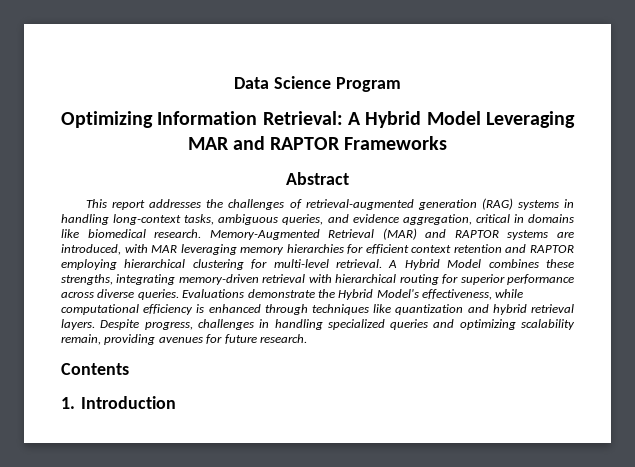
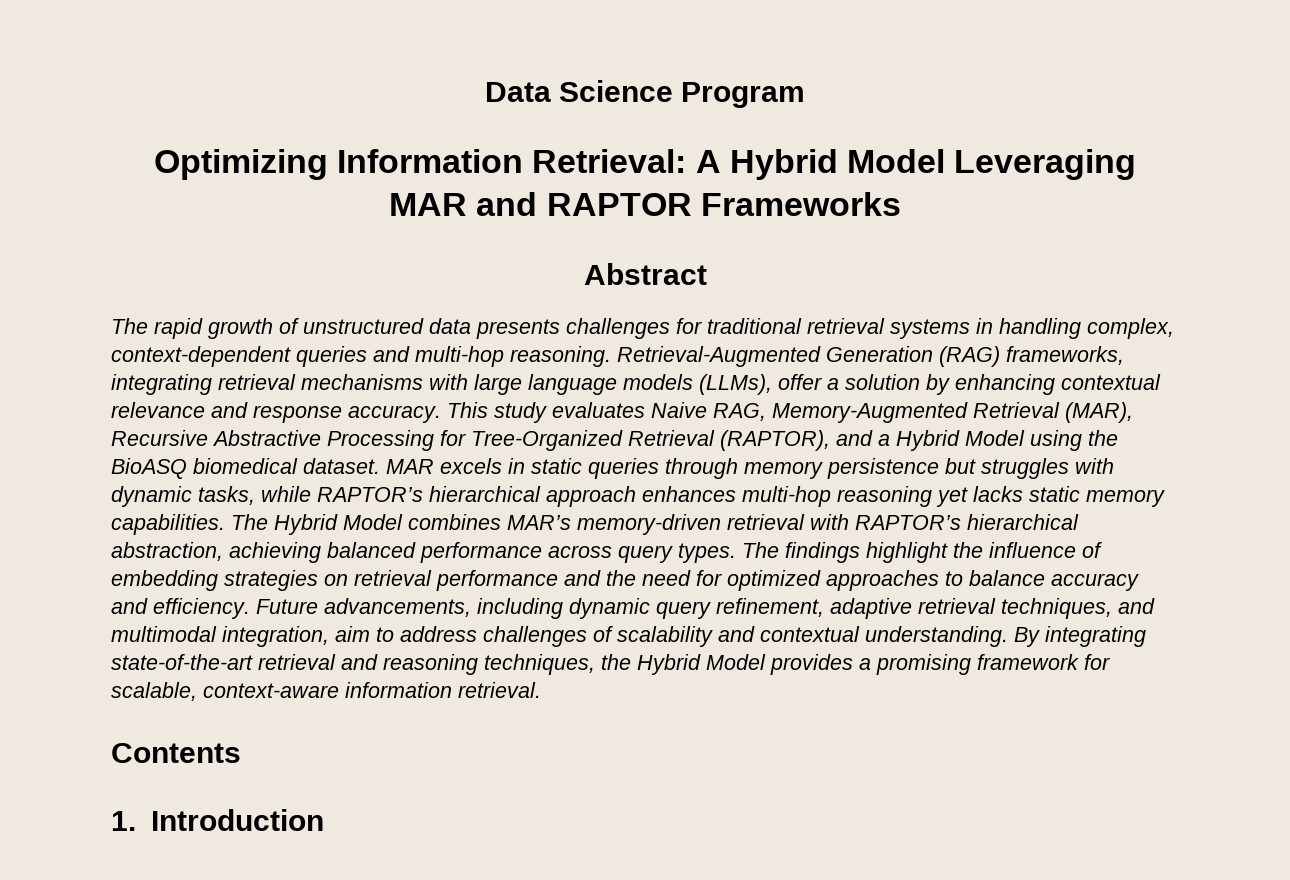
- This report addresses the challenges of retrieval-augmented generation (RAG) systems in handling long-context tasks, ambiguous queries, and evidence aggregation, critical in domains like biomedical research. Memory-Augmented Retrieval (MAR) and RAPTOR systems are introduced, with MAR leveraging memory hierarchies for efficient context retention and RAPTOR employing hierarchical clustering for multi-level retrieval. A Hybrid Model combines these strengths, integrating memory-driven retrieval with hierarchical routing for superior performance across diverse queries. Evaluations demonstrate the Hybrid Model's effectiveness, while computational efficiency is enhanced through techniques like quantization and hybrid retrieval layers. Despite progress, challenges in handling specialized queries and optimizing scalability remain, providing avenues for future research.
+ The rapid growth of unstructured data presents challenges for traditional retrieval systems in handling complex, context-dependent queries and multi-hop reasoning. Retrieval-Augmented Generation (RAG) frameworks, integrating retrieval mechanisms with large language models (LLMs), offer a solution by enhancing contextual relevance and response accuracy. This study evaluates Naive RAG, Memory-Augmented Retrieval (MAR), Recursive Abstractive Processing for Tree-Organized Retrieval (RAPTOR), and a Hybrid Model using the BioASQ biomedical dataset. MAR excels in static queries through memory persistence but struggles with dynamic tasks, while RAPTOR’s hierarchical approach enhances multi-hop reasoning yet lacks static memory capabilities. The Hybrid Model combines MAR’s memory-driven retrieval with RAPTOR’s hierarchical abstraction, achieving balanced performance across query types. The findings highlight the influence of embedding strategies on retrieval performance and the need for optimized approaches to balance accuracy and efficiency. Future advancements, including dynamic query refinement, adaptive retrieval techniques, and multimodal integration, aim to address challenges of scalability and contextual understanding. By integrating state-of-the-art retrieval and reasoning techniques, the Hybrid Model provides a promising framework for scalable, context-aware information retrieval.

